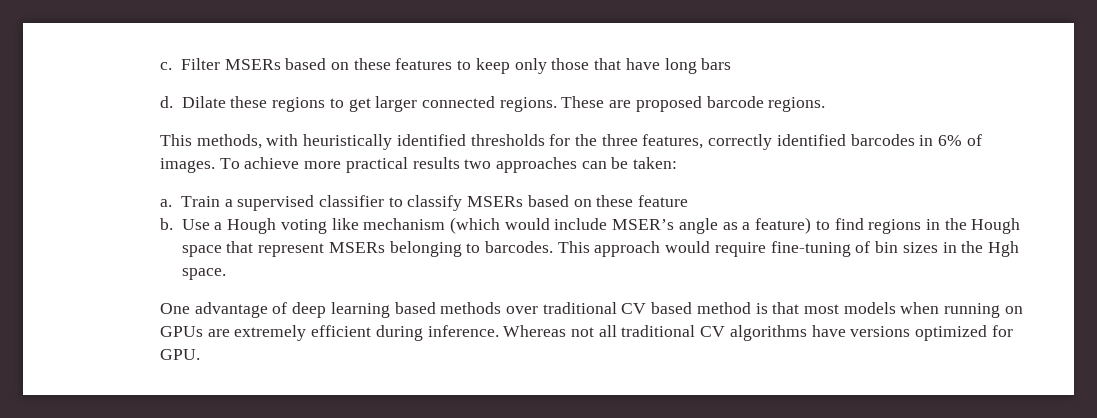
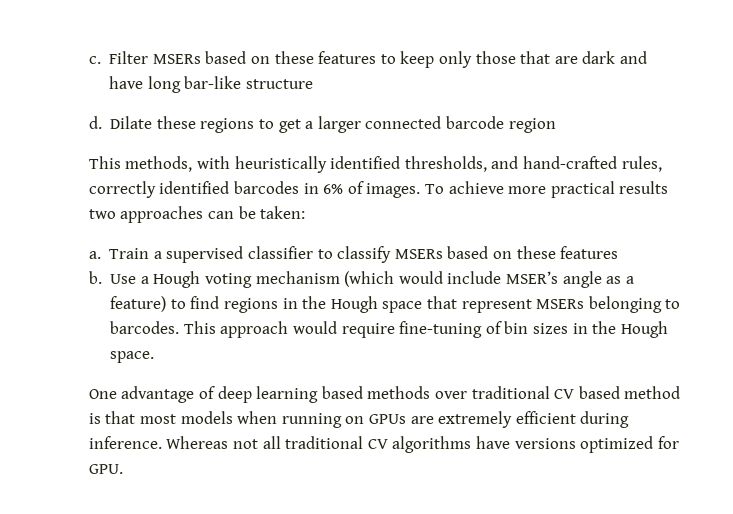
- Filter MSERs based on these features to keep only those that have long bars
+ Filter MSERs based on these features to keep only those that are dark and have long bar-like structure
- Dilate these regions to get larger connected regions. These are proposed barcode regions.
+ Dilate these regions to get a larger connected barcode region
- This methods, with heuristically identified thresholds for the three features, correctly identified barcodes in 6% of images.
+ This methods, with heuristically identified thresholds, and hand-crafted rules, correctly identified barcodes in 6% of images.
- Train a supervised classifier to classify MSERs based on these feature
+ Train a supervised classifier to classify MSERs based on these features
- Use a Hough voting like mechanism (which would include MSER’s angle as a feature) to find regions in the Hough space that represent MSERs belonging to barcodes.
+ Use a Hough voting mechanism (which would include MSER’s angle as a feature) to find regions in the Hough space that represent MSERs belonging to barcodes.
- This approach would require fine-tuning of bin sizes in the Hgh space.
+ This approach would require fine-tuning of bin sizes in the Hough space.

